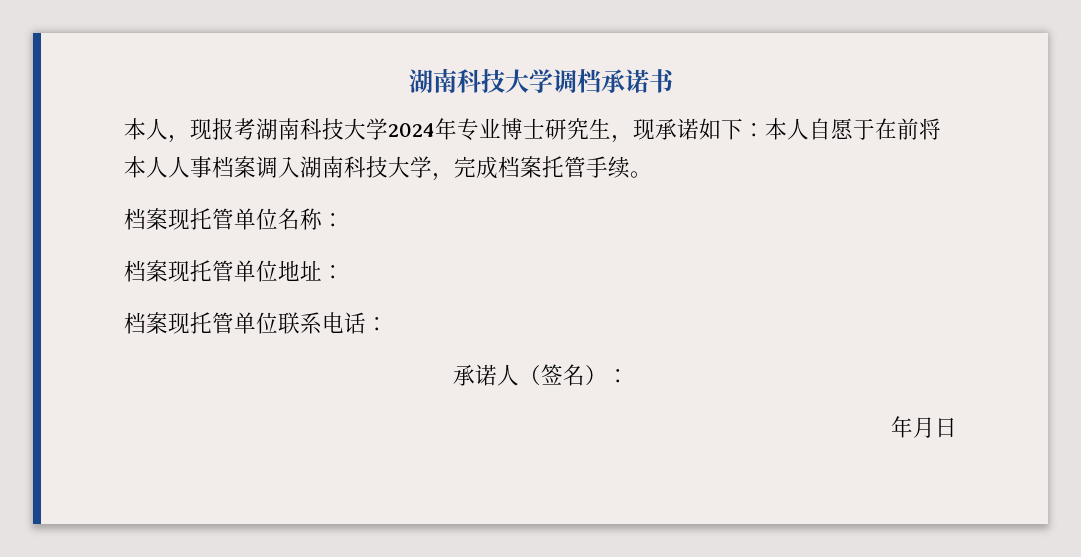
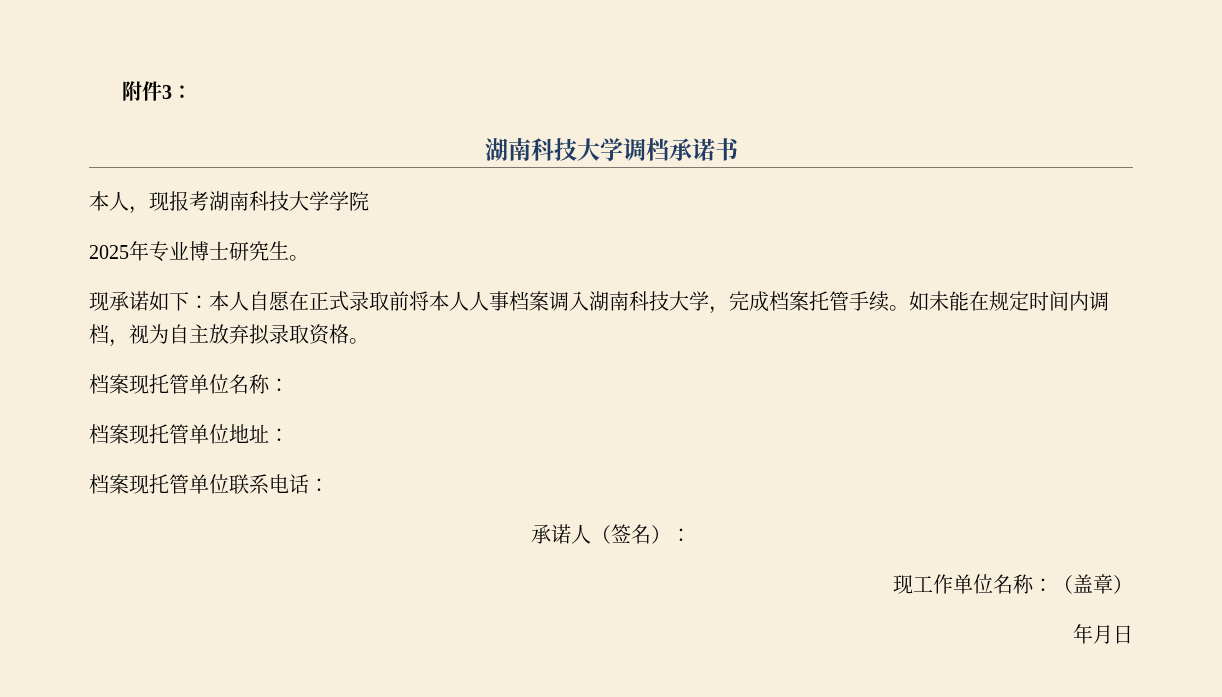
+ 附件3：
- 本人，现报考湖南科技大学2024年专业博士研究生，现承诺如下：本人自愿于在前将本人人事档案调入湖南科技大学，完成档案托管手续。
+ 本人，现报考湖南科技大学学院
+ 2025年专业博士研究生。
+ 现承诺如下：本人自愿在正式录取前将本人人事档案调入湖南科技大学，完成档案托管手续。如未能在规定时间内调档，视为自主放弃拟录取资格。
+ 现工作单位名称：（盖章）

